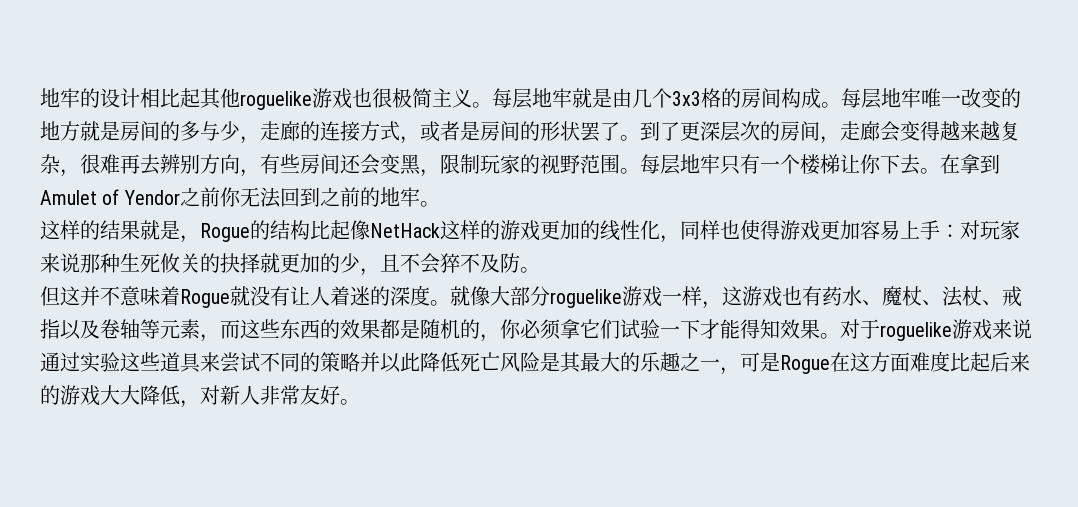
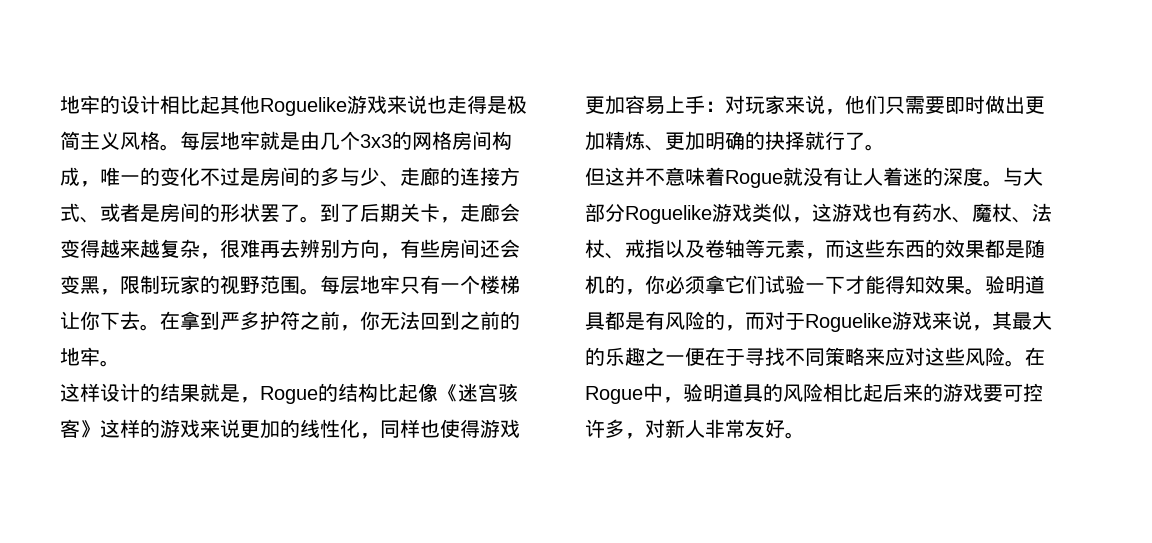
- 地牢的设计相比起其他roguelike游戏也很极简主义。
+ 地牢的设计相比起其他Roguelike游戏来说也走得是极简主义风格。
- 每层地牢就是由几个3x3格的房间构成。每层地牢唯一改变的地方就是房间的多与少，走廊的连接方式，或者是房间的形状罢了。
+ 每层地牢就是由几个3x3的网格房间构成，唯一的变化不过是房间的多与少、走廊的连接方式、或者是房间的形状罢了。
- 到了更深层次的房间，走廊会变得越来越复杂，很难再去辨别方向，有些房间还会变黑，限制玩家的视野范围。
+ 到了后期关卡，走廊会变得越来越复杂，很难再去辨别方向，有些房间还会变黑，限制玩家的视野范围。
- 在拿到Amulet of Yendor之前你无法回到之前的地牢。
+ 在拿到严多护符之前，你无法回到之前的地牢。
- 这样的结果就是，Rogue的结构比起像NetHack这样的游戏更加的线性化，同样也使得游戏更加容易上手：对玩家来说那种生死攸关的抉择就更加的少，且不会猝不及防。
+ 这样设计的结果就是，Rogue的结构比起像《迷宫骇客》这样的游戏来说更加的线性化，同样也使得游戏更加容易上手：对玩家来说，他们只需要即时做出更加精炼、更加明确的抉择就行了。
- 就像大部分roguelike游戏一样，这游戏也有药水、魔杖、法杖、戒指以及卷轴等元素，而这些东西的效果都是随机的，你必须拿它们试验一下才能得知效果。
+ 与大部分Roguelike游戏类似，这游戏也有药水、魔杖、法杖、戒指以及卷轴等元素，而这些东西的效果都是随机的，你必须拿它们试验一下才能得知效果。
- 对于roguelike游戏来说通过实验这些道具来尝试不同的策略并以此降低死亡风险是其最大的乐趣之一，可是Rogue在这方面难度比起后来的游戏大大降低，对新人非常友好。
+ 验明道具都是有风险的，而对于Roguelike游戏来说，其最大的乐趣之一便在于寻找不同策略来应对这些风险。在Rogue中，验明道具的风险相比起后来的游戏要可控许多，对新人非常友好。

